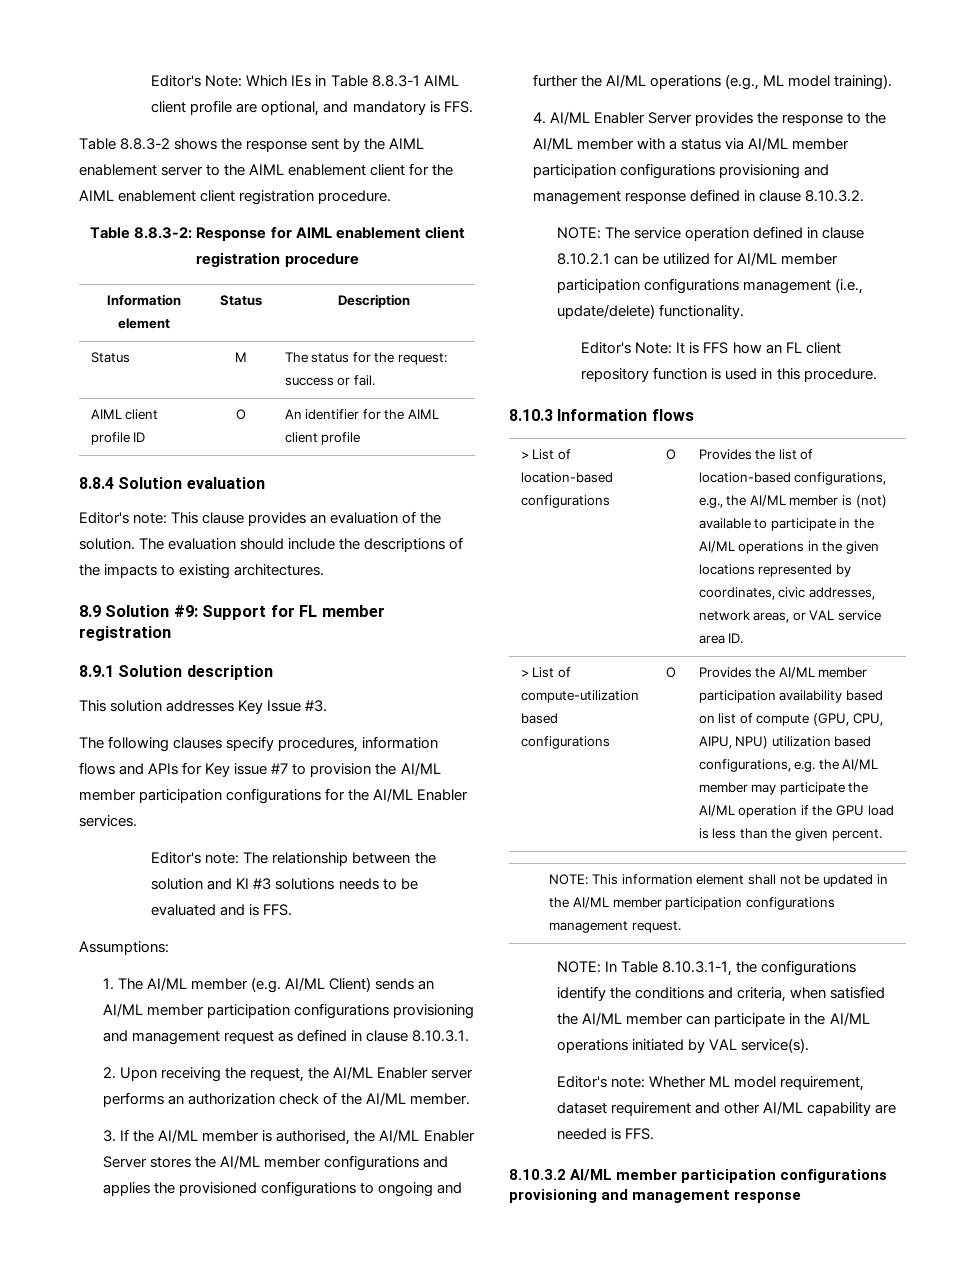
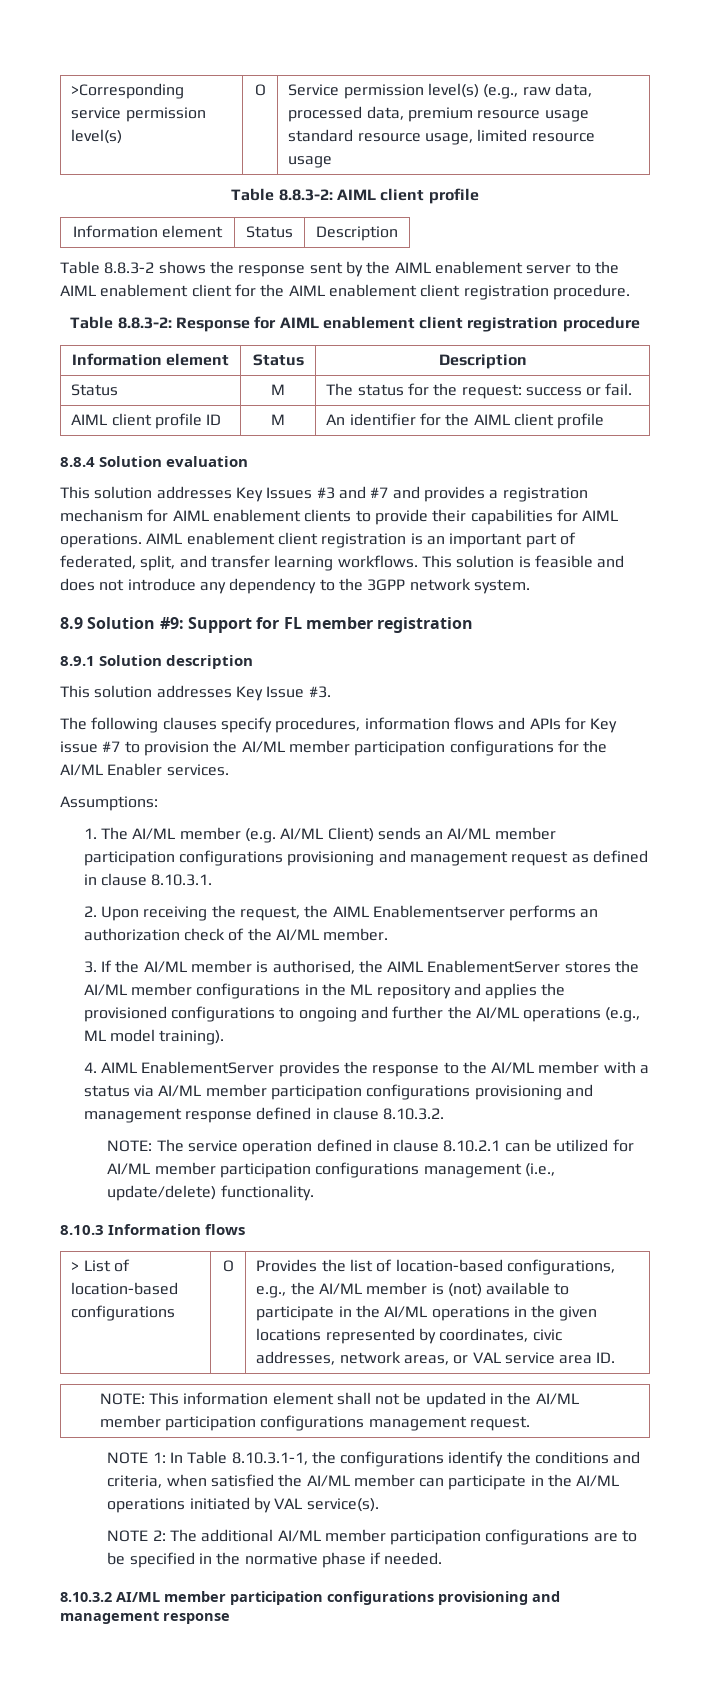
- Editor's Note: Which IEs in Table 8.8.3-1 AIML client profile are optional, and mandatory is FFS.
+ >Corresponding service permission level(s) | O | Service permission level(s) (e.g., raw data, processed data, premium resource usage standard resource usage, limited resource usage
+ Table 8.8.3-2: AIML client profile
+ Information element | Status | Description
- AIML client profile ID | O | An identifier for the AIML client profile
+ AIML client profile ID | M | An identifier for the AIML client profile
- Editor's note: This clause provides an evaluation of the solution. The evaluation should include the descriptions of the impacts to existing architectures.
+ This solution addresses Key Issues #3 and #7 and provides a registration mechanism for AIML enablement clients to provide their capabilities for AIML operations. AIML enablement client registration is an important part of federated, split, and transfer learning workflows. This solution is feasible and does not introduce any dependency to the 3GPP network system.
- Editor's note: The relationship between the solution and KI #3 solutions needs to be evaluated and is FFS.
- 2. Upon receiving the request, the AI/ML Enabler server performs an authorization check of the AI/ML member.
+ 2. Upon receiving the request, the AIML Enablementserver performs an authorization check of the AI/ML member.
- 3. If the AI/ML member is authorised, the AI/ML Enabler Server stores the AI/ML member configurations and applies the provisioned configurations to ongoing and further the AI/ML operations (e.g., ML model training).
+ 3. If the AI/ML member is authorised, the AIML EnablementServer stores the AI/ML member configurations in the ML repository and applies the provisioned configurations to ongoing and further the AI/ML operations (e.g., ML model training).
- 4. AI/ML Enabler Server provides the response to the AI/ML member with a status via AI/ML member participation configurations provisioning and management response defined in clause 8.10.3.2.
+ 4. AIML EnablementServer provides the response to the AI/ML member with a status via AI/ML member participation configurations provisioning and management response defined in clause 8.10.3.2.
- Editor's Note: It is FFS how an FL client repository function is used in this procedure.
- > List of compute-utilization based configurations | O | Provides the AI/ML member participation availability based on list of compute (GPU, CPU, AIPU, NPU) utilization based configurations, e.g. the AI/ML member may participate the AI/ML operation if the GPU load is less than the given percent.
- NOTE: In Table 8.10.3.1-1, the configurations identify the conditions and criteria, when satisfied the AI/ML member can participate in the AI/ML operations initiated by VAL service(s).
+ NOTE 1: In Table 8.10.3.1-1, the configurations identify the conditions and criteria, when satisfied the AI/ML member can participate in the AI/ML operations initiated by VAL service(s).
- Editor's note: Whether ML model requirement, dataset requirement and other AI/ML capability are needed is FFS.
+ NOTE 2: The additional AI/ML member participation configurations are to be specified in the normative phase if needed.

